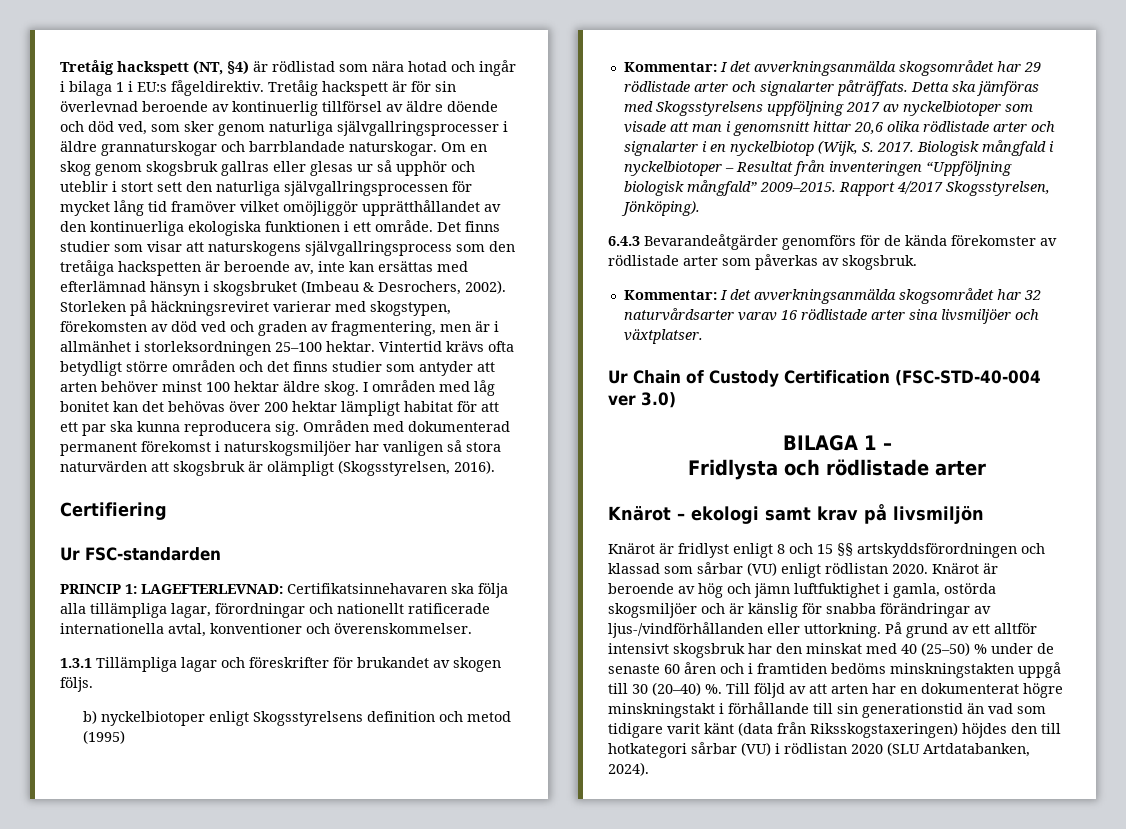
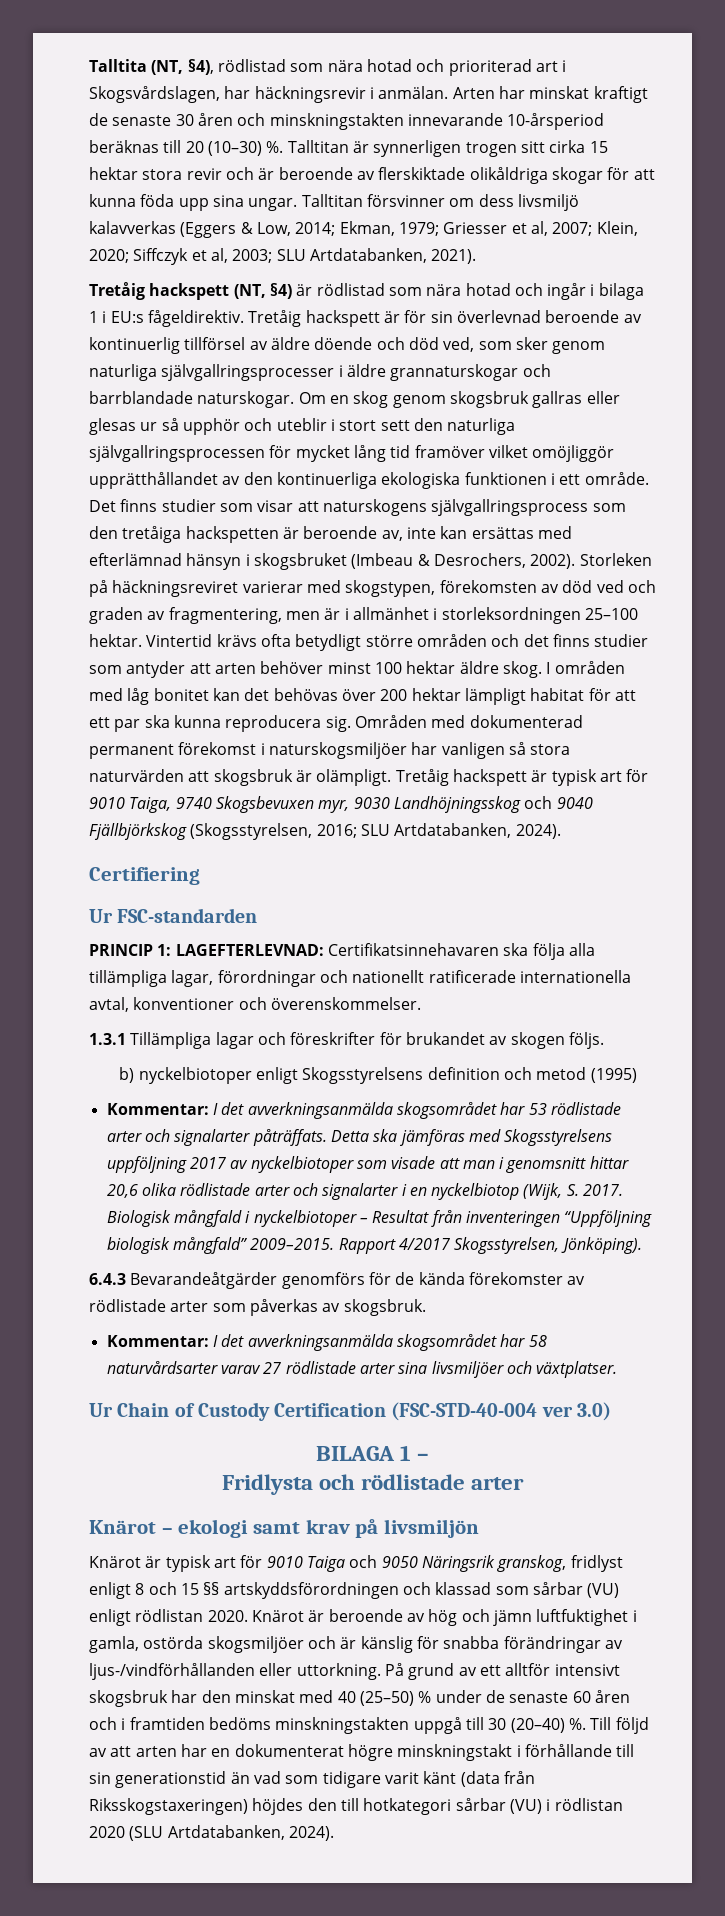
+ Talltita (NT, §4), rödlistad som nära hotad och prioriterad art i Skogsvårdslagen, har häckningsrevir i anmälan. Arten har minskat kraftigt de senaste 30 åren och minskningstakten innevarande 10-årsperiod beräknas till 20 (10–30) %. Talltitan är synnerligen trogen sitt cirka 15 hektar stora revir och är beroende av flerskiktade olikåldriga skogar för att kunna föda upp sina ungar. Talltitan försvinner om dess livsmiljö kalavverkas (Eggers & Low, 2014; Ekman, 1979; Griesser et al, 2007; Klein, 2020; Siffczyk et al, 2003; SLU Artdatabanken, 2021).
- Områden med dokumenterad permanent förekomst i naturskogsmiljöer har vanligen så stora naturvärden att skogsbruk är olämpligt (Skogsstyrelsen, 2016).
+ Områden med dokumenterad permanent förekomst i naturskogsmiljöer har vanligen så stora naturvärden att skogsbruk är olämpligt. Tretåig hackspett är typisk art för 9010 Taiga, 9740 Skogsbevuxen myr, 9030 Landhöjningsskog och 9040 Fjällbjörkskog (Skogsstyrelsen, 2016; SLU Artdatabanken, 2024).
- Kommentar: I det avverkningsanmälda skogsområdet har 29 rödlistade arter och signalarter påträffats.
+ Kommentar: I det avverkningsanmälda skogsområdet har 53 rödlistade arter och signalarter påträffats.
- Kommentar: I det avverkningsanmälda skogsområdet har 32 naturvårdsarter varav 16 rödlistade arter sina livsmiljöer och växtplatser.
+ Kommentar: I det avverkningsanmälda skogsområdet har 58 naturvårdsarter varav 27 rödlistade arter sina livsmiljöer och växtplatser.
- Knärot är fridlyst enligt 8 och 15 §§ artskyddsförordningen och klassad som sårbar (VU) enligt rödlistan 2020.
+ Knärot är typisk art för 9010 Taiga och 9050 Näringsrik granskog, fridlyst enligt 8 och 15 §§ artskyddsförordningen och klassad som sårbar (VU) enligt rödlistan 2020.

